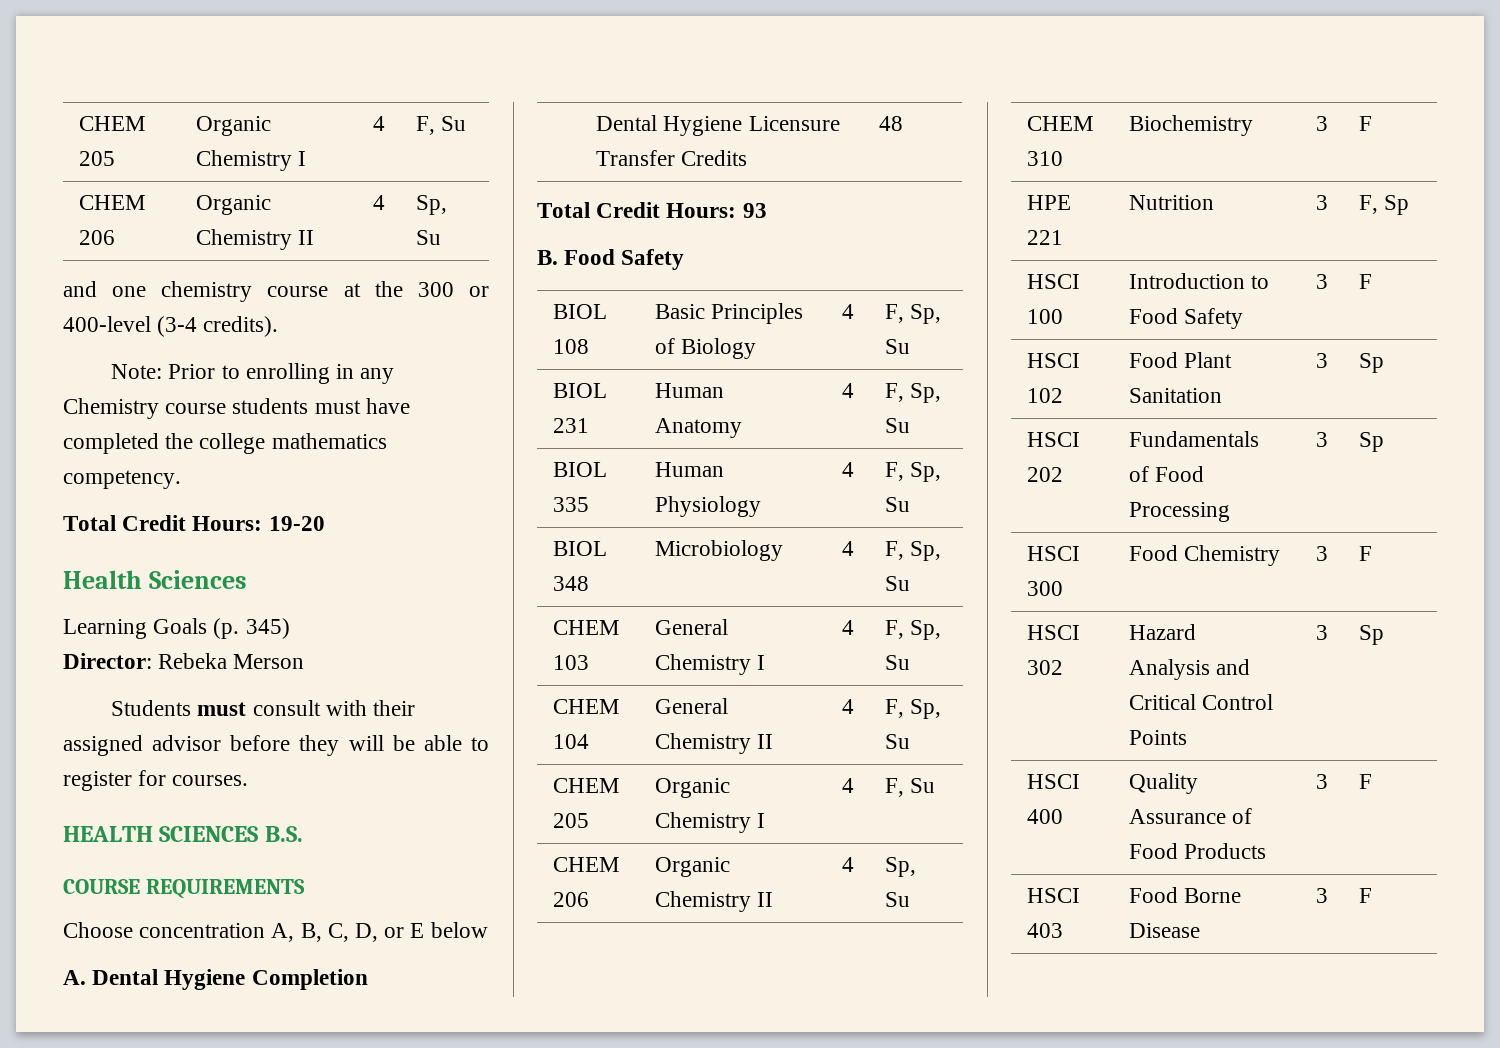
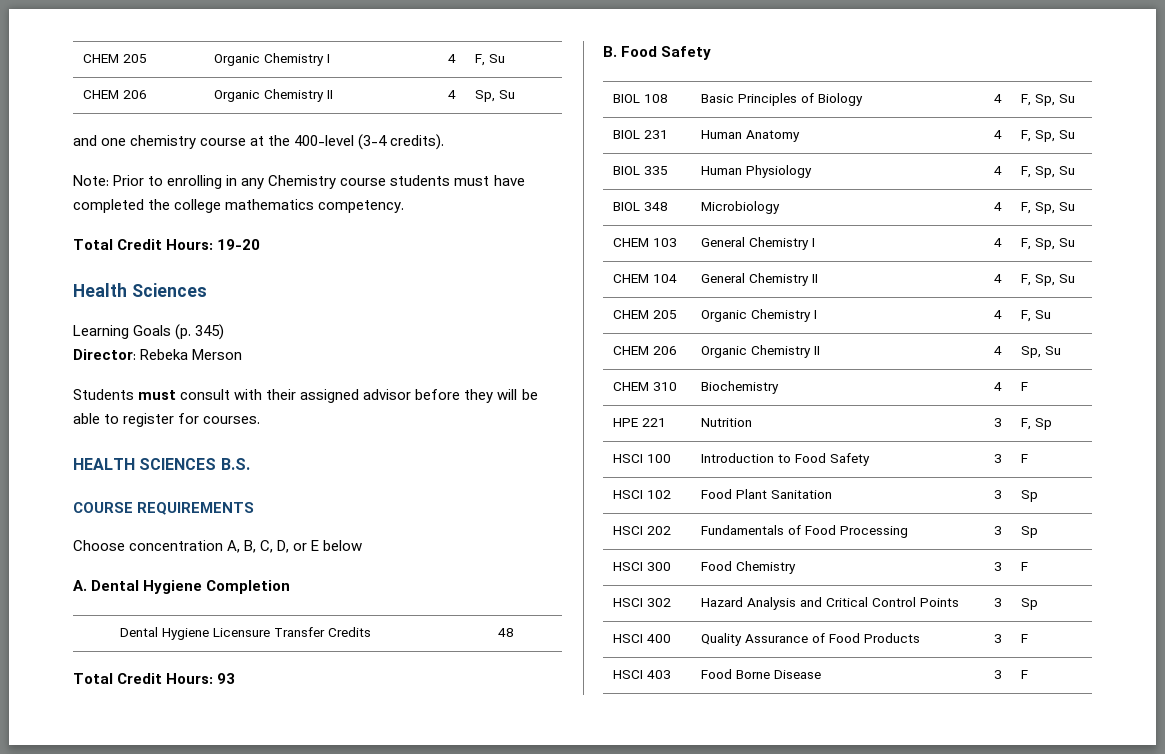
- and one chemistry course at the 300 or 400-level (3-4 credits).
+ and one chemistry course at the 400-level (3-4 credits).
- CHEM 310 | Biochemistry | 3 | F
+ CHEM 310 | Biochemistry | 4 | F

